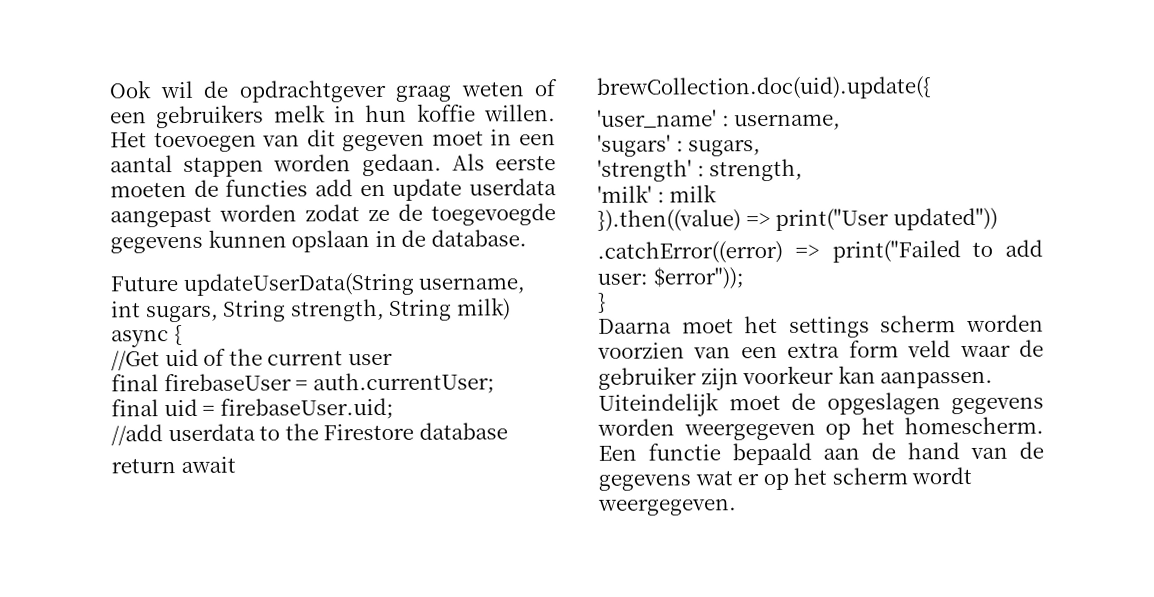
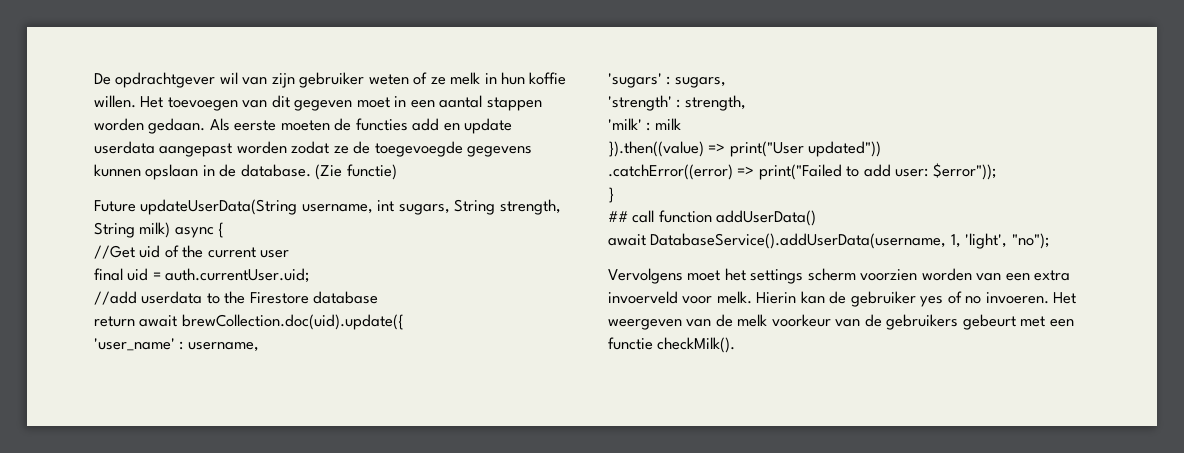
- Ook wil de opdrachtgever graag weten of een gebruikers melk in hun koffie willen.
+ De opdrachtgever wil van zijn gebruiker weten of ze melk in hun koffie willen.
+ (Zie functie)
- final firebaseUser = auth.currentUser;
- final uid = firebaseUser.uid;
+ final uid = auth.currentUser.uid;
- Daarna moet het settings scherm worden voorzien van een extra form veld waar de gebruiker zijn voorkeur kan aanpassen. Uiteindelijk moet de opgeslagen gegevens worden weergegeven op het homescherm. Een functie bepaald aan de hand van de gegevens wat er op het scherm wordt weergegeven.
+ ## call function addUserData()
+ await DatabaseService().addUserData(username, 1, 'light', "no");
+ Vervolgens moet het settings scherm voorzien worden van een extra invoerveld voor melk. Hierin kan de gebruiker yes of no invoeren. Het weergeven van de melk voorkeur van de gebruikers gebeurt met een functie checkMilk().

